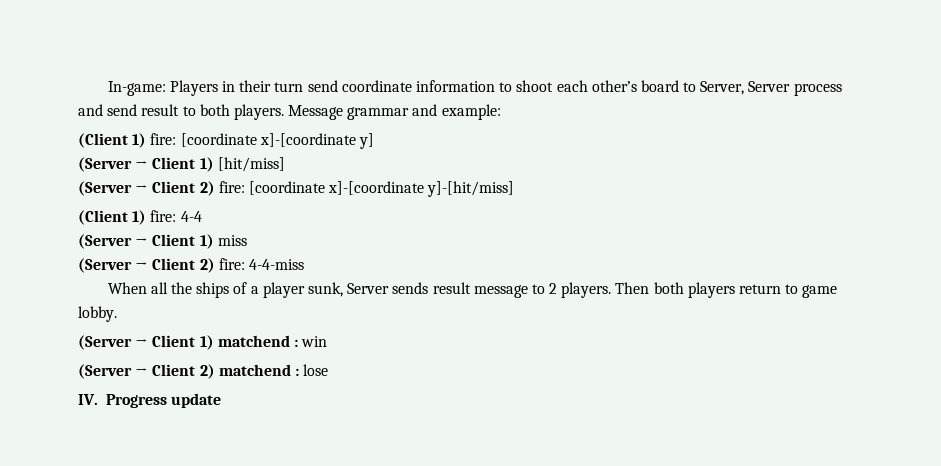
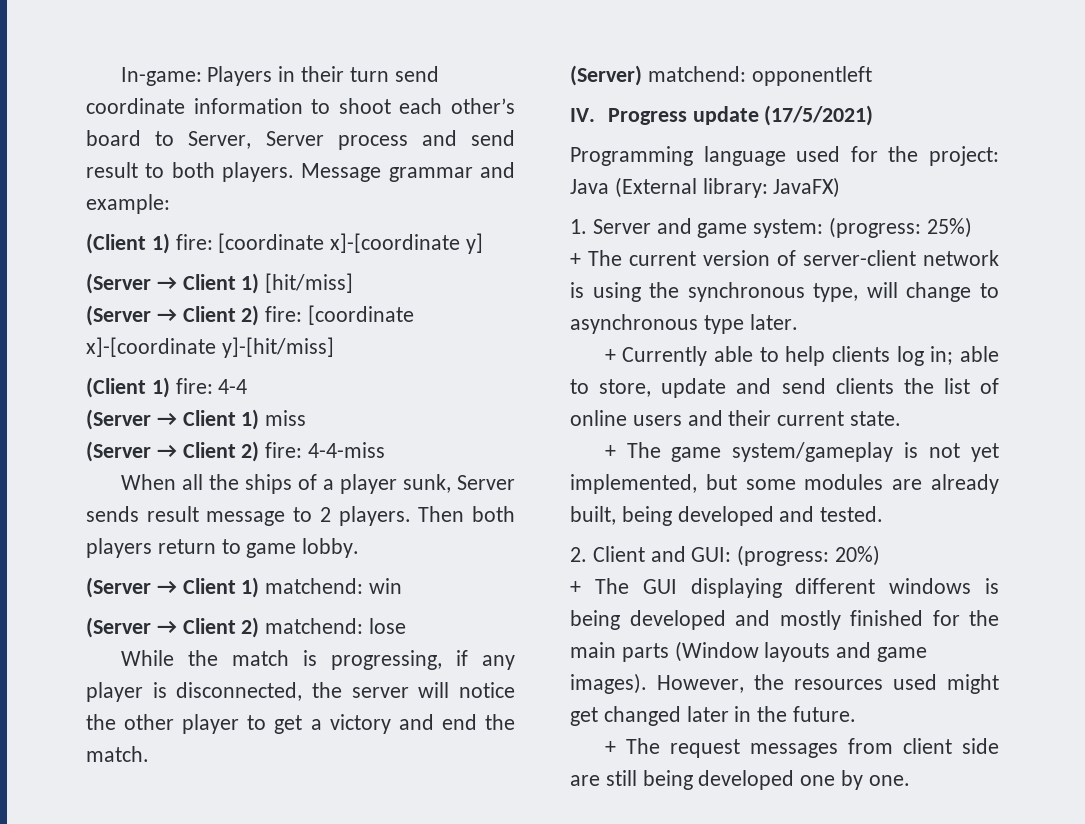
- (Server → Client 1) matchend : win
+ (Server → Client 1) matchend: win
- (Server → Client 2) matchend : lose
+ (Server → Client 2) matchend: lose
- IV. Progress update
+ While the match is progressing, if any player is disconnected, the server will notice the other player to get a victory and end the match.
+ (Server) matchend: opponentleft
+ IV. Progress update (17/5/2021)
+ Programming language used for the project: Java (External library: JavaFX)
+ 1. Server and game system: (progress: 25%)
+ + The current version of server-client network is using the synchronous type, will change to asynchronous type later.
+ + Currently able to help clients log in; able to store, update and send clients the list of online users and their current state.
+ + The game system/gameplay is not yet implemented, but some modules are already built, being developed and tested.
+ 2. Client and GUI: (progress: 20%)
+ + The GUI displaying different windows is being developed and mostly finished for the main parts (Window layouts and game images). However, the resources used might get changed later in the future.
+ + The request messages from client side are still being developed one by one.

